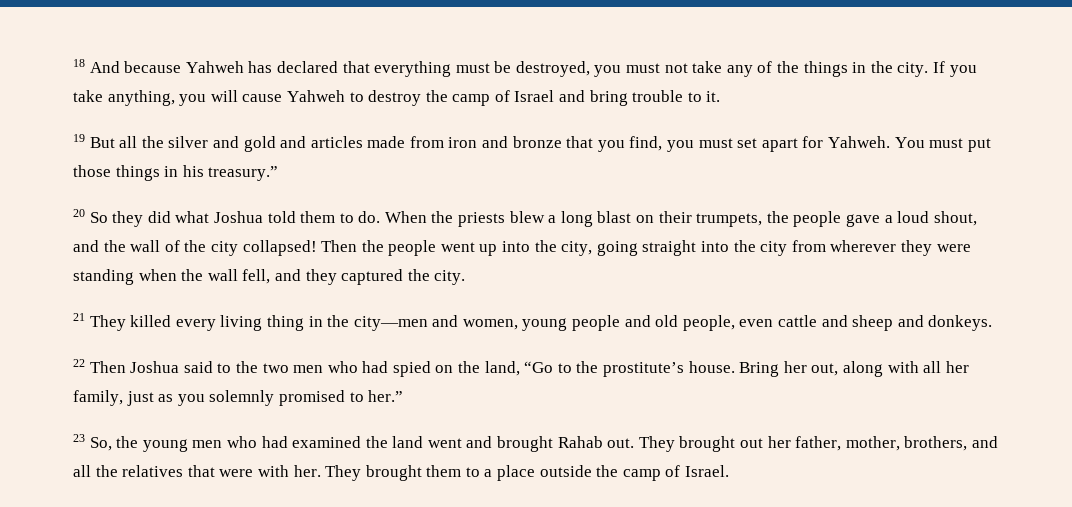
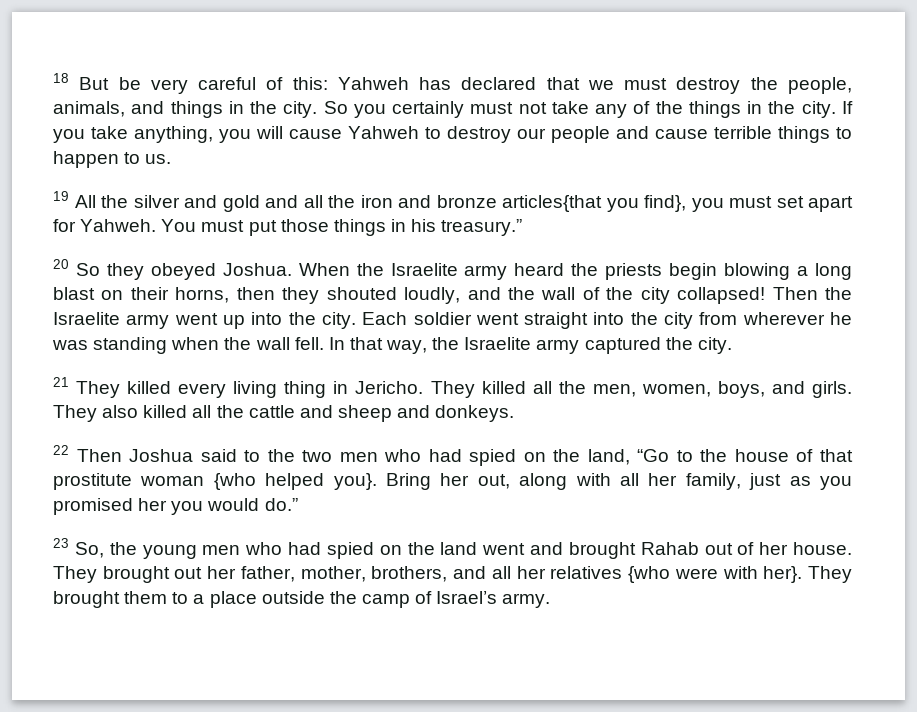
- 18 And because Yahweh has declared that everything must be destroyed, you must not take any of the things in the city.
+ 18 But be very careful of this: Yahweh has declared that we must destroy the people, animals, and things in the city. So you certainly must not take any of the things in the city.
- If you take anything, you will cause Yahweh to destroy the camp of Israel and bring trouble to it.
+ If you take anything, you will cause Yahweh to destroy our people and cause terrible things to happen to us.
- 19 But all the silver and gold and articles made from iron and bronze that you find, you must set apart for Yahweh.
+ 19 All the silver and gold and all the iron and bronze articles{that you find}, you must set apart for Yahweh.
- 20 So they did what Joshua told them to do. When the priests blew a long blast on their trumpets, the people gave a loud shout, and the wall of the city collapsed!
+ 20 So they obeyed Joshua. When the Israelite army heard the priests begin blowing a long blast on their horns, then they shouted loudly, and the wall of the city collapsed!
- Then the people went up into the city, going straight into the city from wherever they were standing when the wall fell, and they captured the city.
+ Then the Israelite army went up into the city. Each soldier went straight into the city from wherever he was standing when the wall fell. In that way, the Israelite army captured the city.
- 21 They killed every living thing in the city—men and women, young people and old people, even cattle and sheep and donkeys.
+ 21 They killed every living thing in Jericho. They killed all the men, women, boys, and girls. They also killed all the cattle and sheep and donkeys.
- 22 Then Joshua said to the two men who had spied on the land, “Go to the prostitute’s house.
+ 22 Then Joshua said to the two men who had spied on the land, “Go to the house of that prostitute woman {who helped you}.
- Bring her out, along with all her family, just as you solemnly promised to her.”
+ Bring her out, along with all her family, just as you promised her you would do.”
- 23 So, the young men who had examined the land went and brought Rahab out.
+ 23 So, the young men who had spied on the land went and brought Rahab out of her house.
- They brought out her father, mother, brothers, and all the relatives that were with her.
+ They brought out her father, mother, brothers, and all her relatives {who were with her}.
- They brought them to a place outside the camp of Israel.
+ They brought them to a place outside the camp of Israel’s army.

